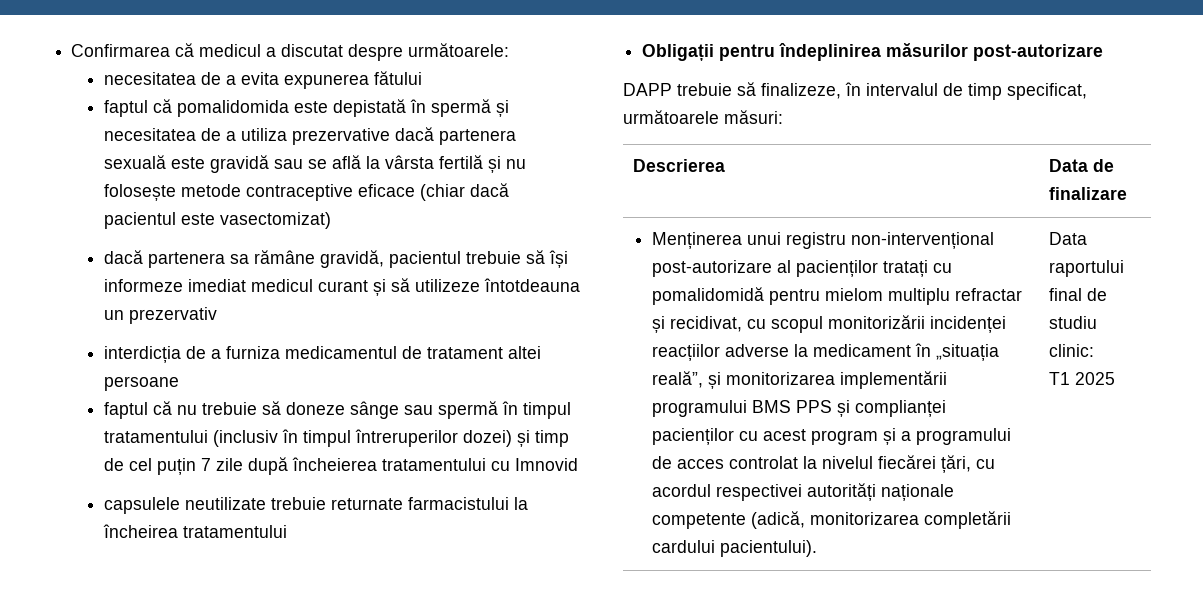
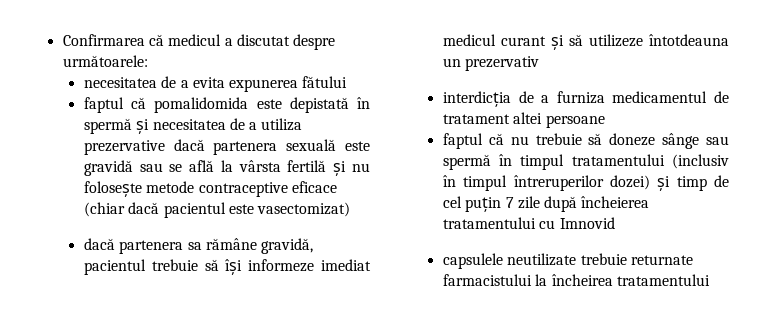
- Obligații pentru îndeplinirea măsurilor post-autorizare
- DAPP trebuie să finalizeze, în intervalul de timp specificat, următoarele măsuri:
- Descrierea | Data de finalizare
- Menținerea unui registru non-intervențional post-autorizare al pacienților tratați cu pomalidomidă pentru mielom multiplu refractar și recidivat, cu scopul monitorizării incidenței reacțiilor adverse la medicament în „situația reală”, și monitorizarea implementării programului BMS PPS și complianței pacienților cu acest program și a programului de acces controlat la nivelul fiecărei țări, cu acordul respectivei autorități naționale competente (adică, monitorizarea completării cardului pacientului). | Data raportului final de studiu clinic:
- T1 2025

